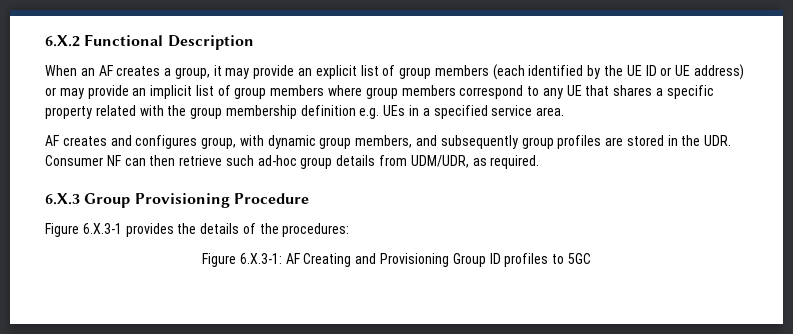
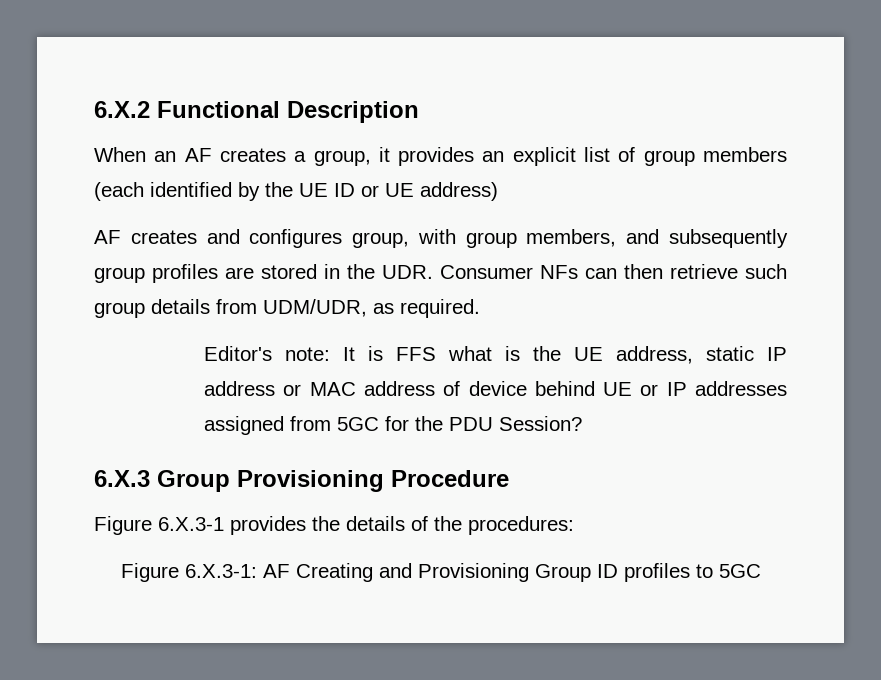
- When an AF creates a group, it may provide an explicit list of group members (each identified by the UE ID or UE address) or may provide an implicit list of group members where group members correspond to any UE that shares a specific property related with the group membership definition e.g. UEs in a specified service area.
+ When an AF creates a group, it provides an explicit list of group members (each identified by the UE ID or UE address)
- AF creates and configures group, with dynamic group members, and subsequently group profiles are stored in the UDR. Consumer NF can then retrieve such ad-hoc group details from UDM/UDR, as required.
+ AF creates and configures group, with group members, and subsequently group profiles are stored in the UDR. Consumer NFs can then retrieve such group details from UDM/UDR, as required.
+ Editor's note: It is FFS what is the UE address, static IP address or MAC address of device behind UE or IP addresses assigned from 5GC for the PDU Session?

